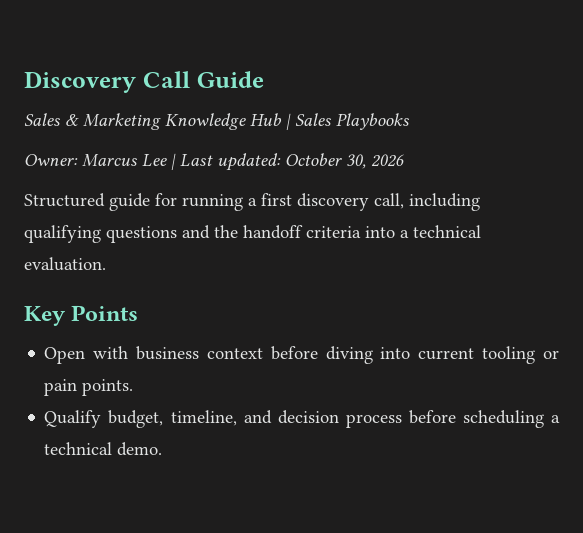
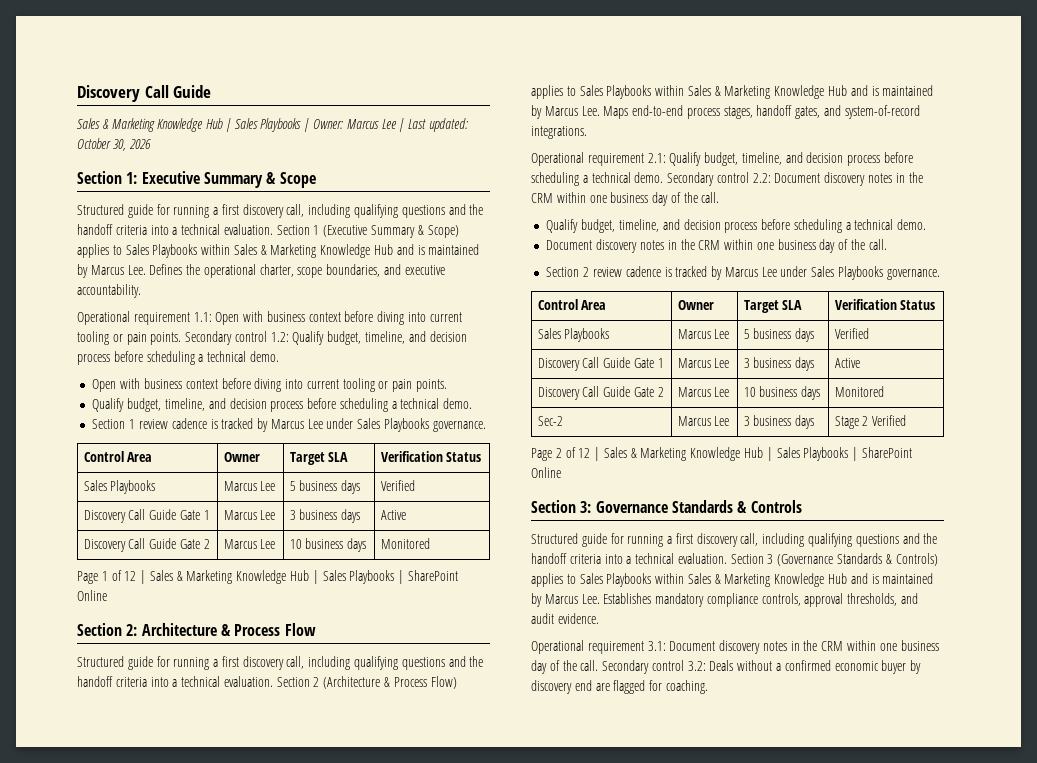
- Sales & Marketing Knowledge Hub | Sales Playbooks
- Owner: Marcus Lee | Last updated: October 30, 2026
+ Sales & Marketing Knowledge Hub | Sales Playbooks | Owner: Marcus Lee | Last updated: October 30, 2026
+ Section 1: Executive Summary & Scope
- Structured guide for running a first discovery call, including qualifying questions and the handoff criteria into a technical evaluation.
- Key Points
+ Structured guide for running a first discovery call, including qualifying questions and the handoff criteria into a technical evaluation. Section 1 (Executive Summary & Scope) applies to Sales Playbooks within Sales & Marketing Knowledge Hub and is maintained by Marcus Lee. Defines the operational charter, scope boundaries, and executive accountability.
+ Operational requirement 1.1: Open with business context before diving into current tooling or pain points. Secondary control 1.2: Qualify budget, timeline, and decision process before scheduling a technical demo.
+ Section 1 review cadence is tracked by Marcus Lee under Sales Playbooks governance.
+ Control Area | Owner | Target SLA | Verification Status
+ Sales Playbooks | Marcus Lee | 5 business days | Verified
+ Discovery Call Guide Gate 1 | Marcus Lee | 3 business days | Active
+ Discovery Call Guide Gate 2 | Marcus Lee | 10 business days | Monitored
+ Page 1 of 12 | Sales & Marketing Knowledge Hub | Sales Playbooks | SharePoint Online
+ Section 2: Architecture & Process Flow
+ Structured guide for running a first discovery call, including qualifying questions and the handoff criteria into a technical evaluation. Section 2 (Architecture & Process Flow) applies to Sales Playbooks within Sales & Marketing Knowledge Hub and is maintained by Marcus Lee. Maps end-to-end process stages, handoff gates, and system-of-record integrations.
+ Operational requirement 2.1: Qualify budget, timeline, and decision process before scheduling a technical demo. Secondary control 2.2: Document discovery notes in the CRM within one business day of the call.
+ Qualify budget, timeline, and decision process before scheduling a technical demo.
+ Document discovery notes in the CRM within one business day of the call.
+ Section 2 review cadence is tracked by Marcus Lee under Sales Playbooks governance.
+ Control Area | Owner | Target SLA | Verification Status
+ Sales Playbooks | Marcus Lee | 5 business days | Verified
+ Discovery Call Guide Gate 1 | Marcus Lee | 3 business days | Active
+ Discovery Call Guide Gate 2 | Marcus Lee | 10 business days | Monitored
+ Sec-2 | Marcus Lee | 3 business days | Stage 2 Verified
+ Page 2 of 12 | Sales & Marketing Knowledge Hub | Sales Playbooks | SharePoint Online
+ Section 3: Governance Standards & Controls
+ Structured guide for running a first discovery call, including qualifying questions and the handoff criteria into a technical evaluation. Section 3 (Governance Standards & Controls) applies to Sales Playbooks within Sales & Marketing Knowledge Hub and is maintained by Marcus Lee. Establishes mandatory compliance controls, approval thresholds, and audit evidence.
+ Operational requirement 3.1: Document discovery notes in the CRM within one business day of the call. Secondary control 3.2: Deals without a confirmed economic buyer by discovery end are flagged for coaching.

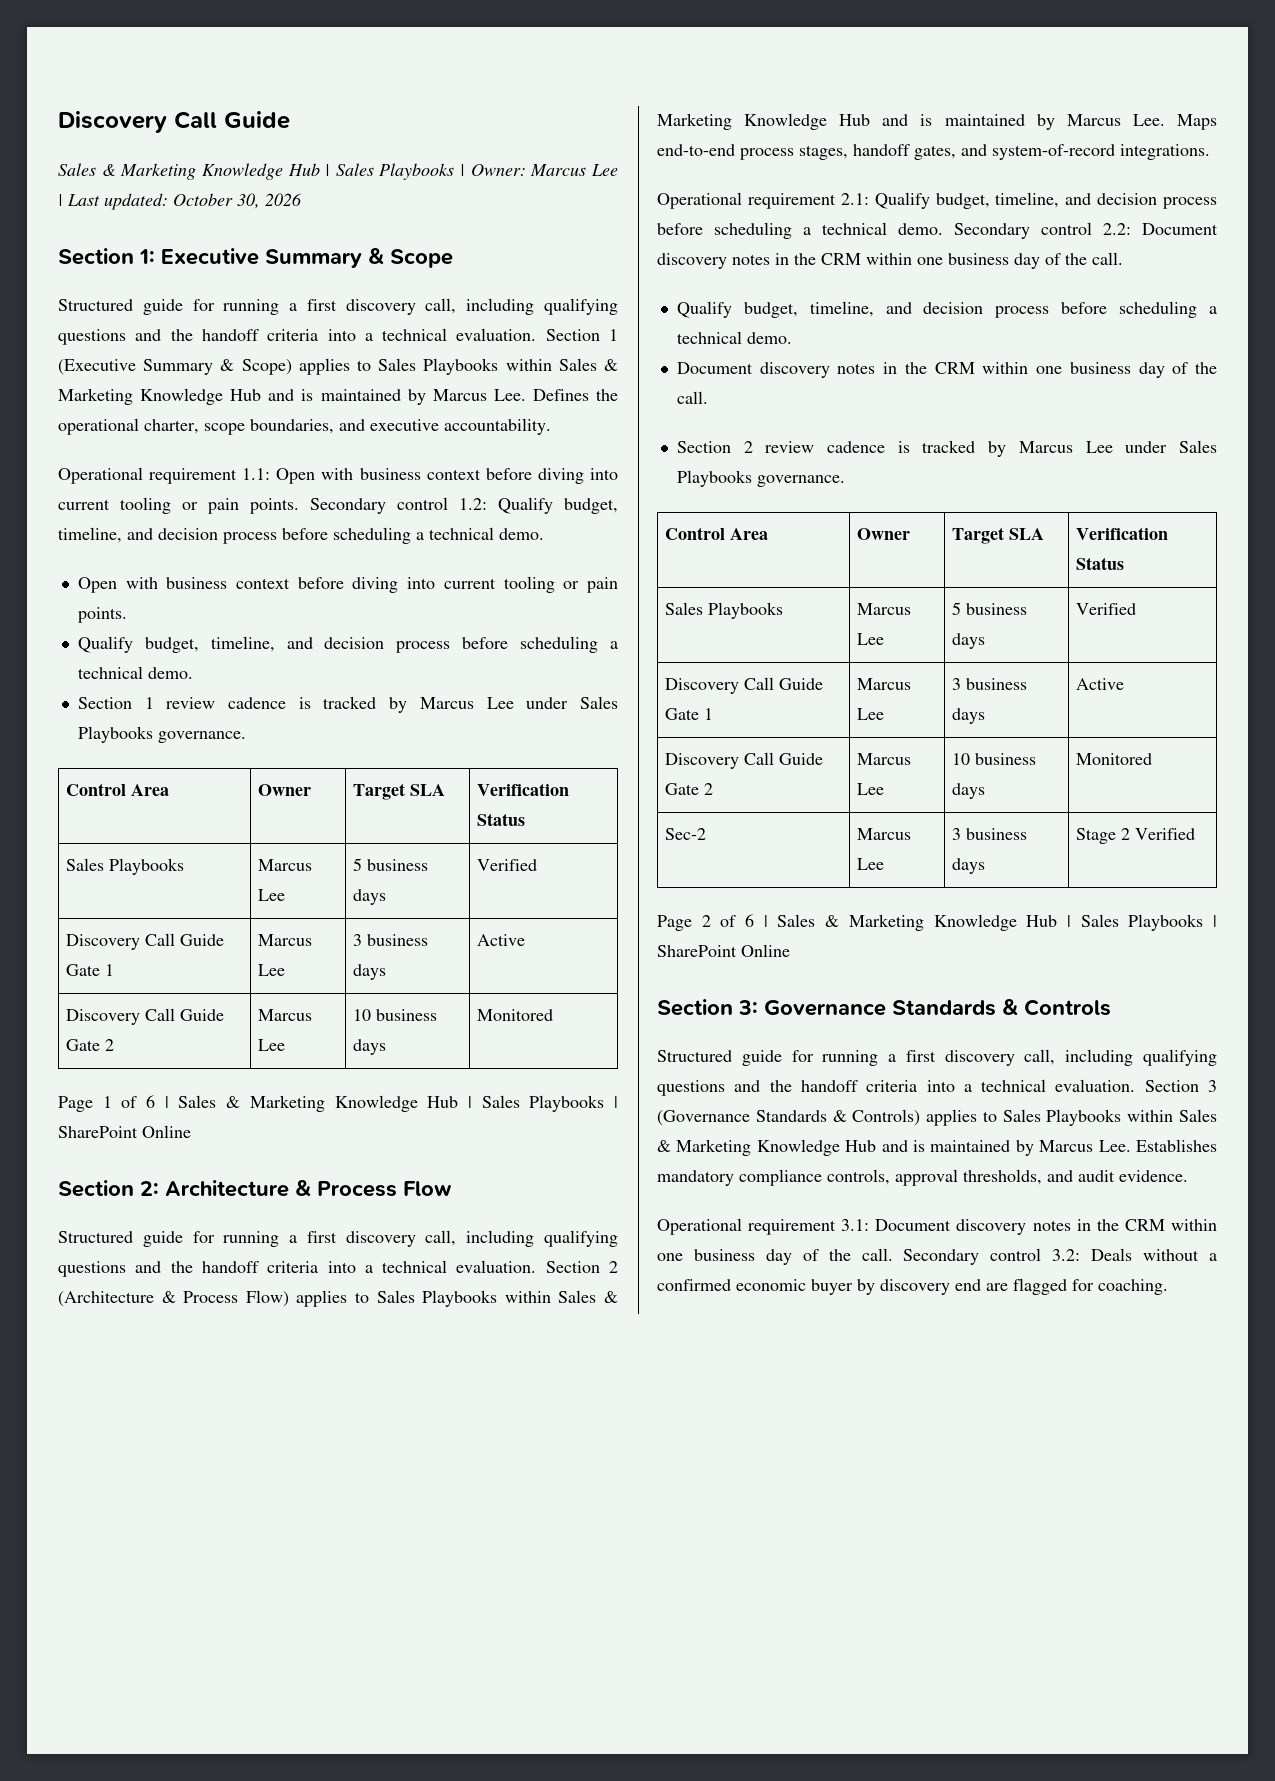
- Page 1 of 12 | Sales & Marketing Knowledge Hub | Sales Playbooks | SharePoint Online
+ Page 1 of 6 | Sales & Marketing Knowledge Hub | Sales Playbooks | SharePoint Online
- Page 2 of 12 | Sales & Marketing Knowledge Hub | Sales Playbooks | SharePoint Online
+ Page 2 of 6 | Sales & Marketing Knowledge Hub | Sales Playbooks | SharePoint Online

